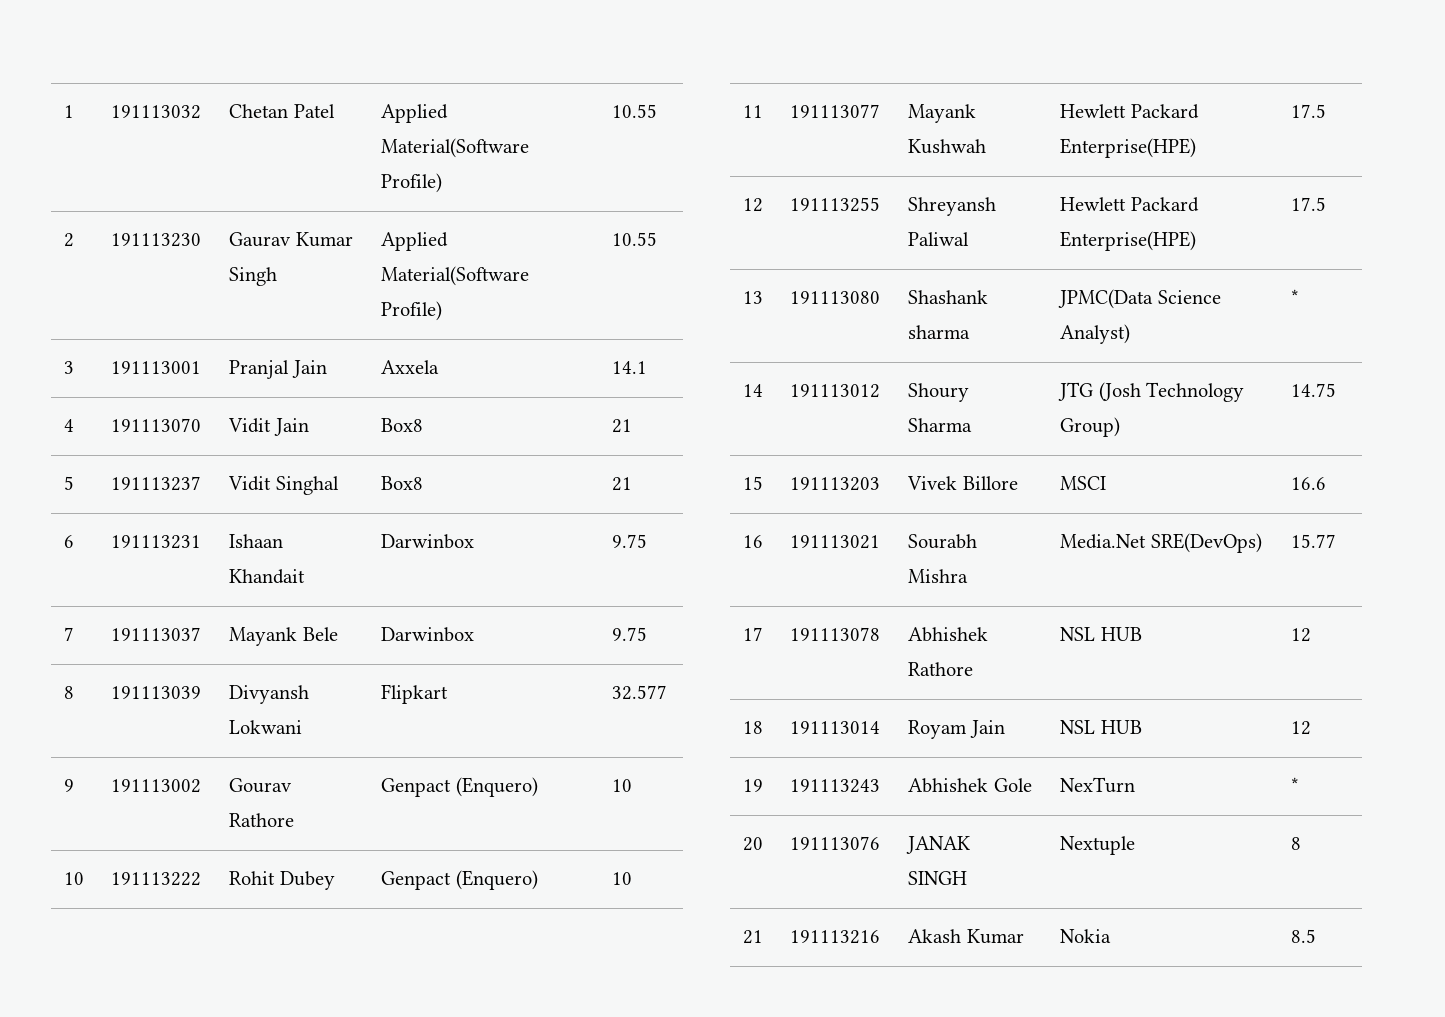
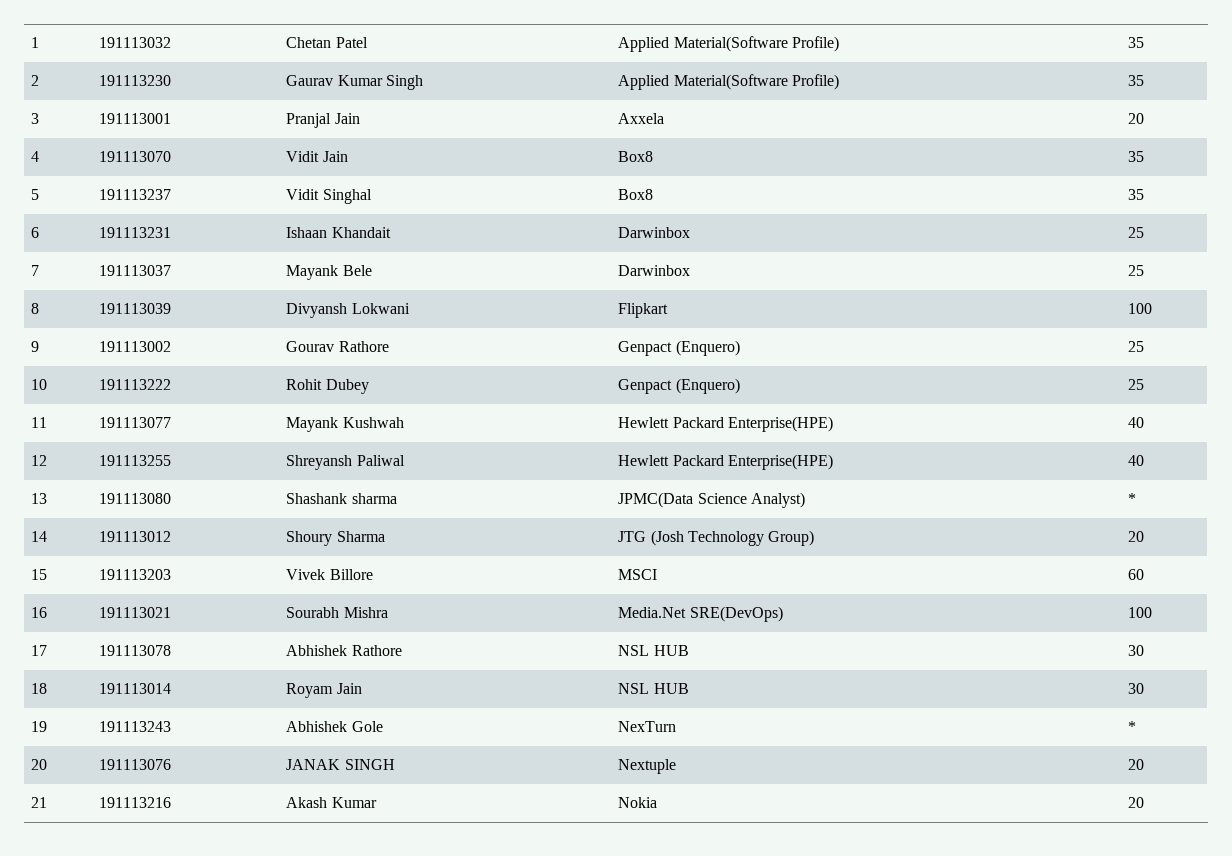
- 1 | 191113032 | Chetan Patel | Applied Material(Software Profile) | 10.55
+ 1 | 191113032 | Chetan Patel | Applied Material(Software Profile) | 35
- 2 | 191113230 | Gaurav Kumar Singh | Applied Material(Software Profile) | 10.55
+ 2 | 191113230 | Gaurav Kumar Singh | Applied Material(Software Profile) | 35
- 3 | 191113001 | Pranjal Jain | Axxela | 14.1
+ 3 | 191113001 | Pranjal Jain | Axxela | 20
- 4 | 191113070 | Vidit Jain | Box8 | 21
+ 4 | 191113070 | Vidit Jain | Box8 | 35
- 5 | 191113237 | Vidit Singhal | Box8 | 21
+ 5 | 191113237 | Vidit Singhal | Box8 | 35
- 6 | 191113231 | Ishaan Khandait | Darwinbox | 9.75
+ 6 | 191113231 | Ishaan Khandait | Darwinbox | 25
- 7 | 191113037 | Mayank Bele | Darwinbox | 9.75
+ 7 | 191113037 | Mayank Bele | Darwinbox | 25
- 8 | 191113039 | Divyansh Lokwani | Flipkart | 32.577
+ 8 | 191113039 | Divyansh Lokwani | Flipkart | 100
- 9 | 191113002 | Gourav Rathore | Genpact (Enquero) | 10
+ 9 | 191113002 | Gourav Rathore | Genpact (Enquero) | 25
- 10 | 191113222 | Rohit Dubey | Genpact (Enquero) | 10
+ 10 | 191113222 | Rohit Dubey | Genpact (Enquero) | 25
- 11 | 191113077 | Mayank Kushwah | Hewlett Packard Enterprise(HPE) | 17.5
+ 11 | 191113077 | Mayank Kushwah | Hewlett Packard Enterprise(HPE) | 40
- 12 | 191113255 | Shreyansh Paliwal | Hewlett Packard Enterprise(HPE) | 17.5
+ 12 | 191113255 | Shreyansh Paliwal | Hewlett Packard Enterprise(HPE) | 40
- 14 | 191113012 | Shoury Sharma | JTG (Josh Technology Group) | 14.75
+ 14 | 191113012 | Shoury Sharma | JTG (Josh Technology Group) | 20
- 15 | 191113203 | Vivek Billore | MSCI | 16.6
+ 15 | 191113203 | Vivek Billore | MSCI | 60
- 16 | 191113021 | Sourabh Mishra | Media.Net SRE(DevOps) | 15.77
+ 16 | 191113021 | Sourabh Mishra | Media.Net SRE(DevOps) | 100
- 17 | 191113078 | Abhishek Rathore | NSL HUB | 12
+ 17 | 191113078 | Abhishek Rathore | NSL HUB | 30
- 18 | 191113014 | Royam Jain | NSL HUB | 12
+ 18 | 191113014 | Royam Jain | NSL HUB | 30
- 20 | 191113076 | JANAK SINGH | Nextuple | 8
+ 20 | 191113076 | JANAK SINGH | Nextuple | 20
- 21 | 191113216 | Akash Kumar | Nokia | 8.5
+ 21 | 191113216 | Akash Kumar | Nokia | 20

